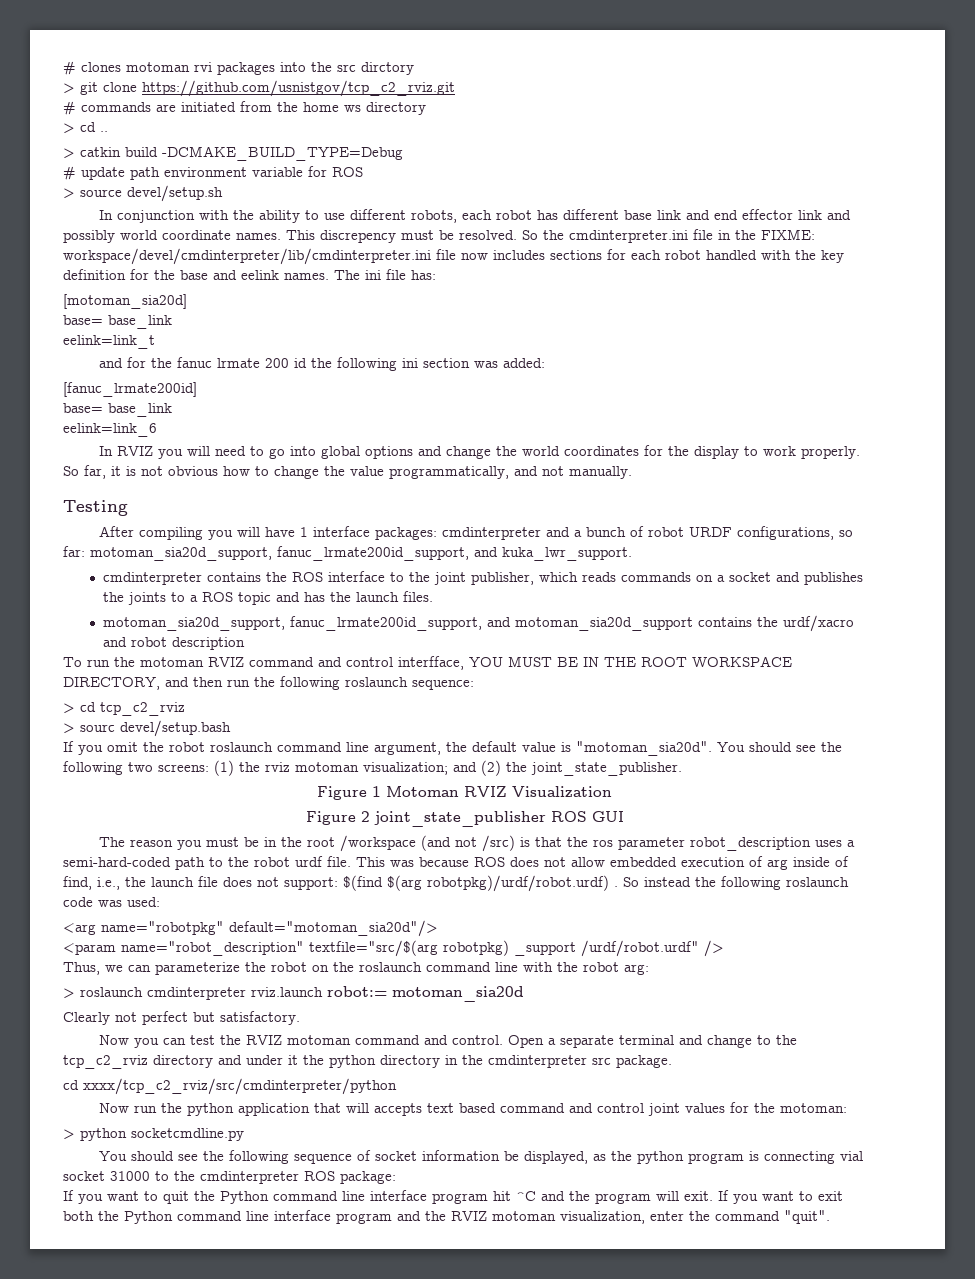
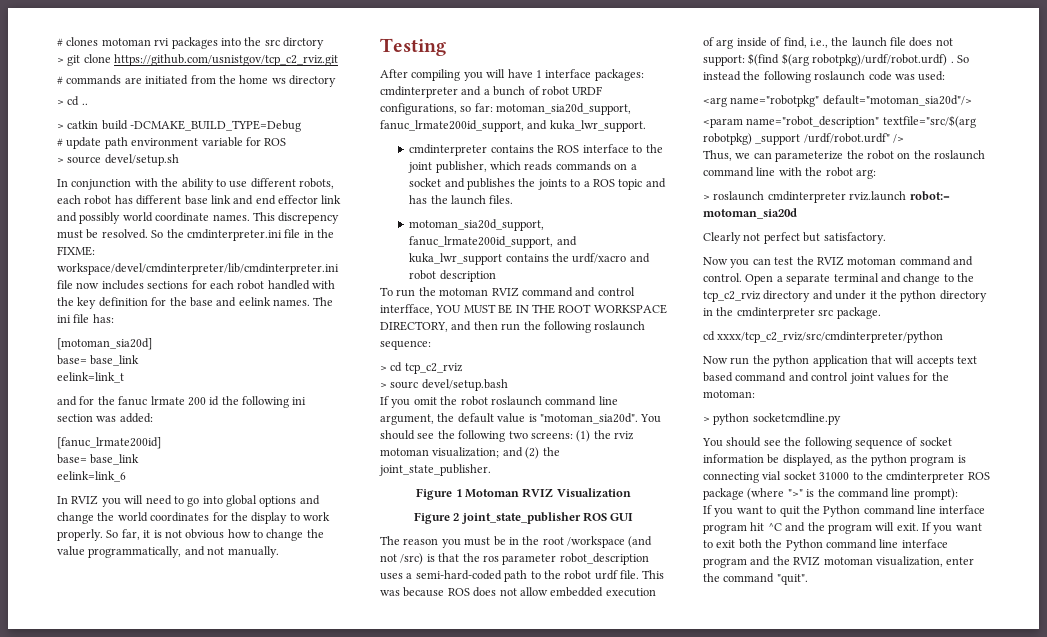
- motoman_sia20d_support, fanuc_lrmate200id_support, and motoman_sia20d_support contains the urdf/xacro and robot description
+ motoman_sia20d_support, fanuc_lrmate200id_support, and kuka_lwr_support contains the urdf/xacro and robot description
- You should see the following sequence of socket information be displayed, as the python program is connecting vial socket 31000 to the cmdinterpreter ROS package:
+ You should see the following sequence of socket information be displayed, as the python program is connecting vial socket 31000 to the cmdinterpreter ROS package (where ">" is the command line prompt):

